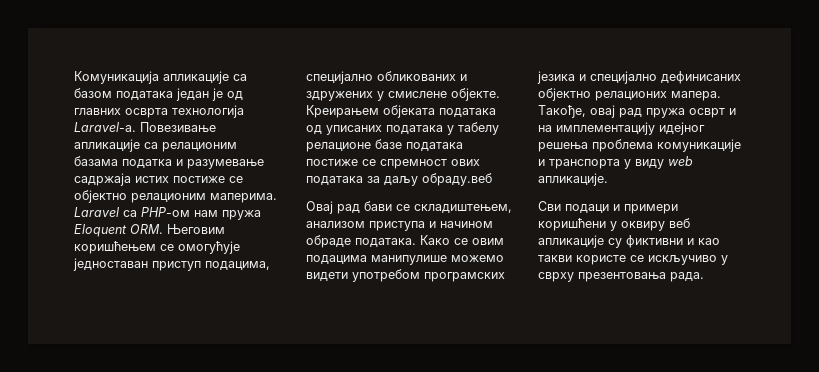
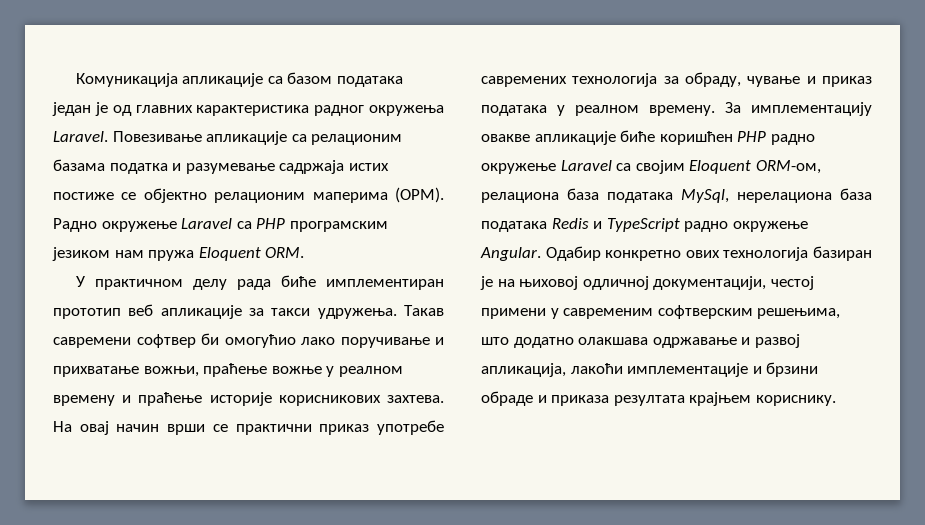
- Комуникација апликације са базом података један је од главних осврта технологија Laravel-а.
+ Комуникација апликације са базом података један је од главних карактеристика радног окружења Laravel.
- Повезивање апликације са релационим базама податка и разумевање садржаја истих постиже се објектно релационим маперима. Laravel са PHP-ом нам пружа Eloquent ORM. Његовим коришћењем се омогућује једноставан приступ подацима, специјално обликованих и здружених у смислене објекте. Креирањем објеката података од уписаних података у табелу релационе базе података постиже се спремност ових података за даљу обраду.веб
- Овај рад бави се складиштењем, анализом приступа и начином обраде података. Како се овим подацима манипулише можемо видети употребом програмских језика и специјално дефинисаних објектно релационих мапера. Такође, овај рад пружа осврт и на имплементацију идејног решења проблема комуникације и транспорта у виду web апликације.
- Сви подаци и примери коришћени у оквиру веб апликације су фиктивни и као такви користе се искључиво у сврху презентовања рада.
+ Повезивање апликације са релационим базама податка и разумевање садржаја истих постиже се објектно релационим маперима (ОРМ). Радно окружење Laravel са PHP програмским језиком нам пружа Eloquent ORM.
+ У практичном делу рада биће имплементиран прототип веб апликације за такси удружења. Такав савремени софтвер би омогућио лако поручивање и прихватање вожњи, праћење вожње у реалном времену и праћење историје корисникових захтева. На овај начин врши се практични приказ употребе савремених технологија за обраду, чување и приказ података у реалном времену. За имплементацију овакве апликације биће коришћен PHP радно окружење Laravel са својим Eloquent ORM-ом, релациона база података MySql, нерелациона база података Redis и TypeScript радно окружење Angular. Одабир конкретно ових технологија базиран је на њиховој одличној документацији, честој примени у савременим софтверским решењима, што додатно олакшава одржавање и развој апликација, лакоћи имплементације и брзини обраде и приказа резултата крајњем кориснику.

